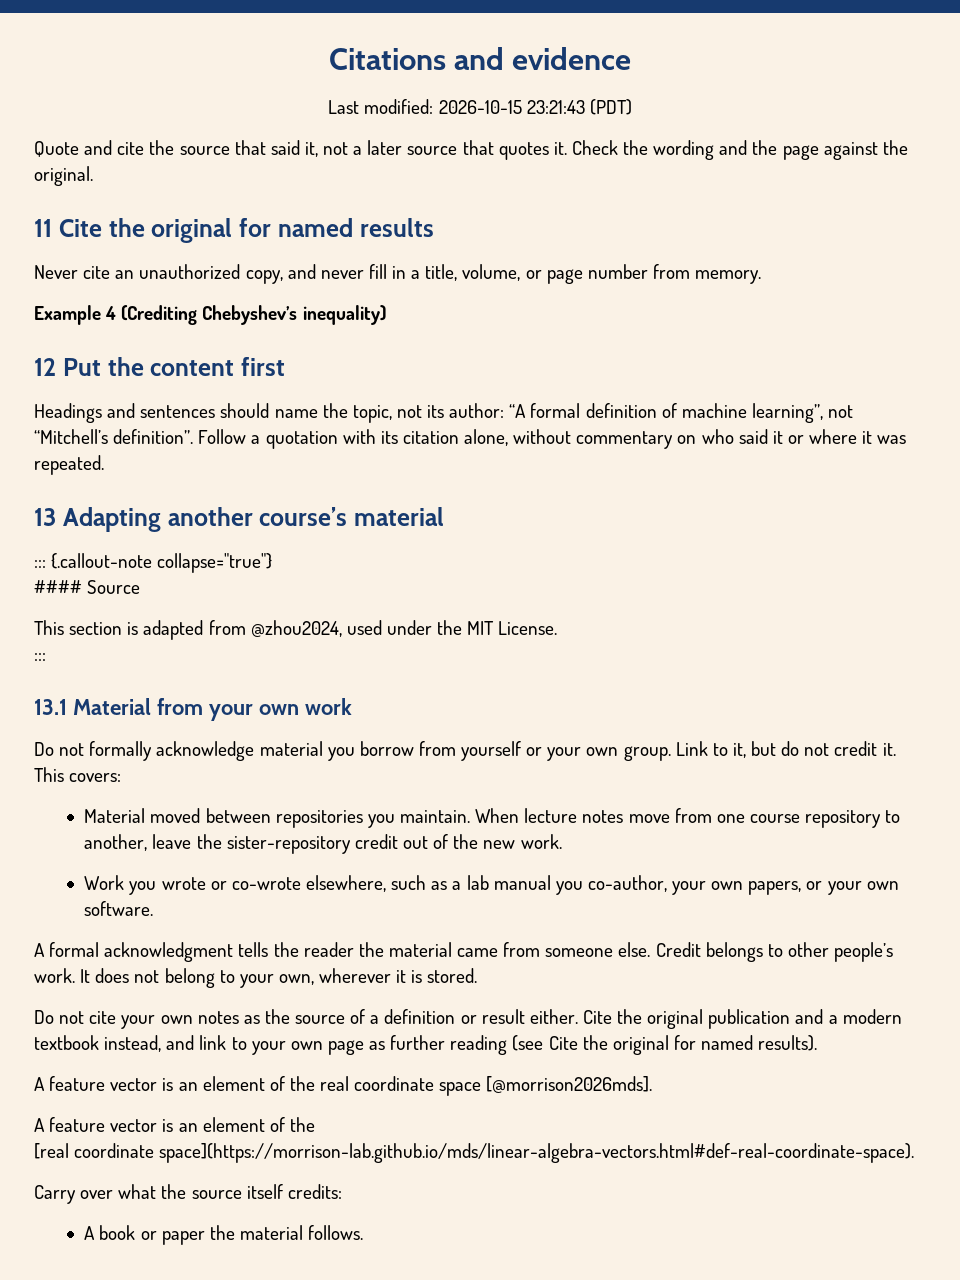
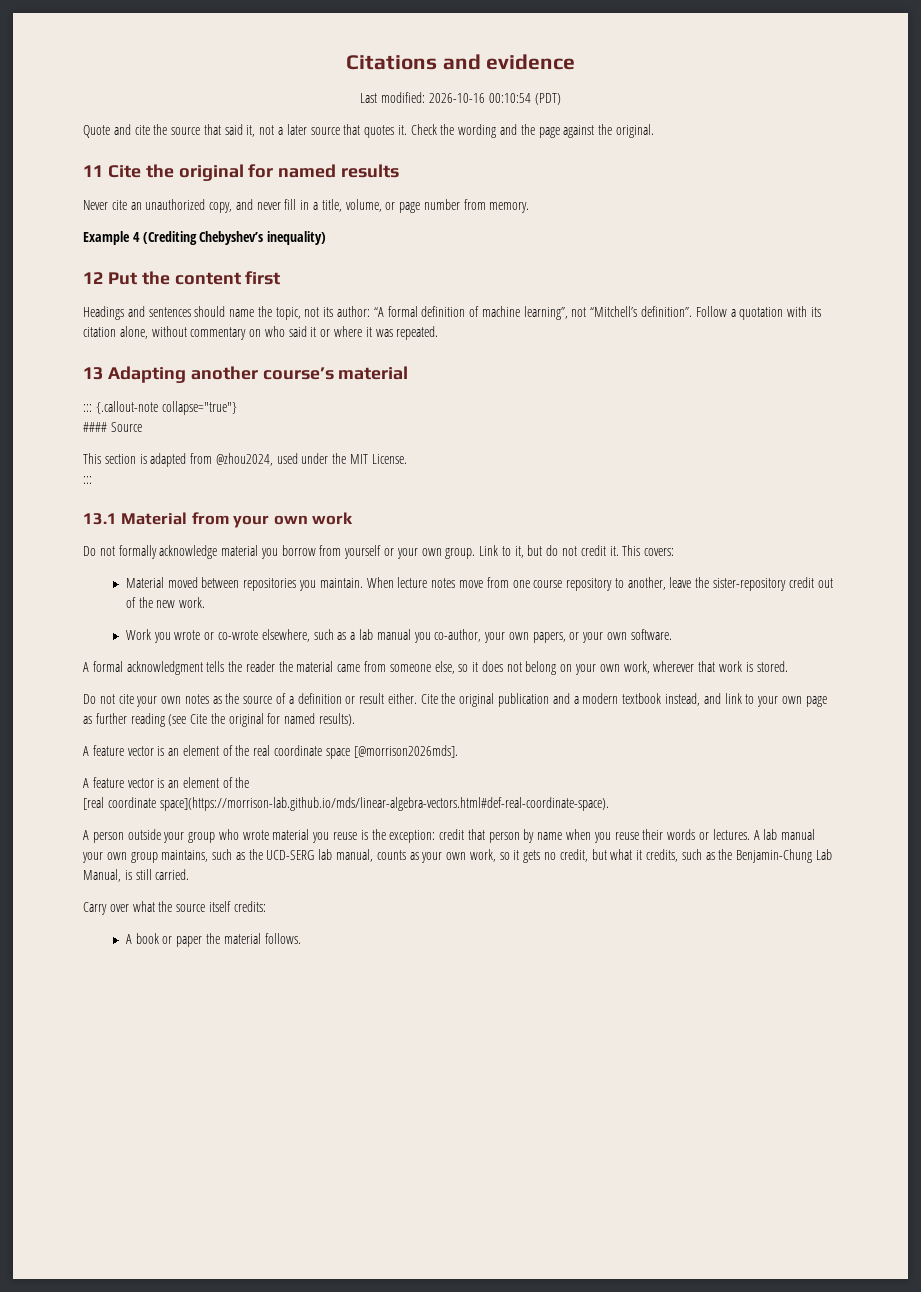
- Last modified: 2026-10-15 23:21:43 (PDT)
+ Last modified: 2026-10-16 00:10:54 (PDT)
- A formal acknowledgment tells the reader the material came from someone else. Credit belongs to other people’s work. It does not belong to your own, wherever it is stored.
+ A formal acknowledgment tells the reader the material came from someone else, so it does not belong on your own work, wherever that work is stored.
+ A person outside your group who wrote material you reuse is the exception: credit that person by name when you reuse their words or lectures. A lab manual your own group maintains, such as the UCD-SERG lab manual, counts as your own work, so it gets no credit, but what it credits, such as the Benjamin-Chung Lab Manual, is still carried.

